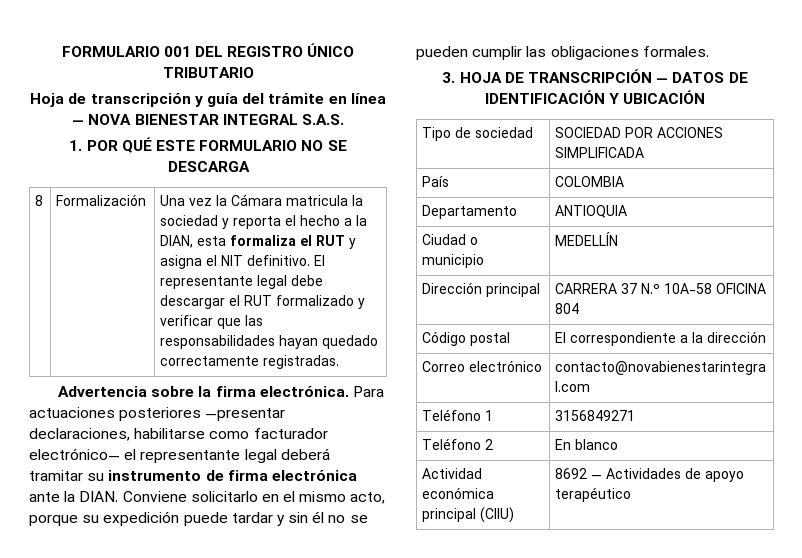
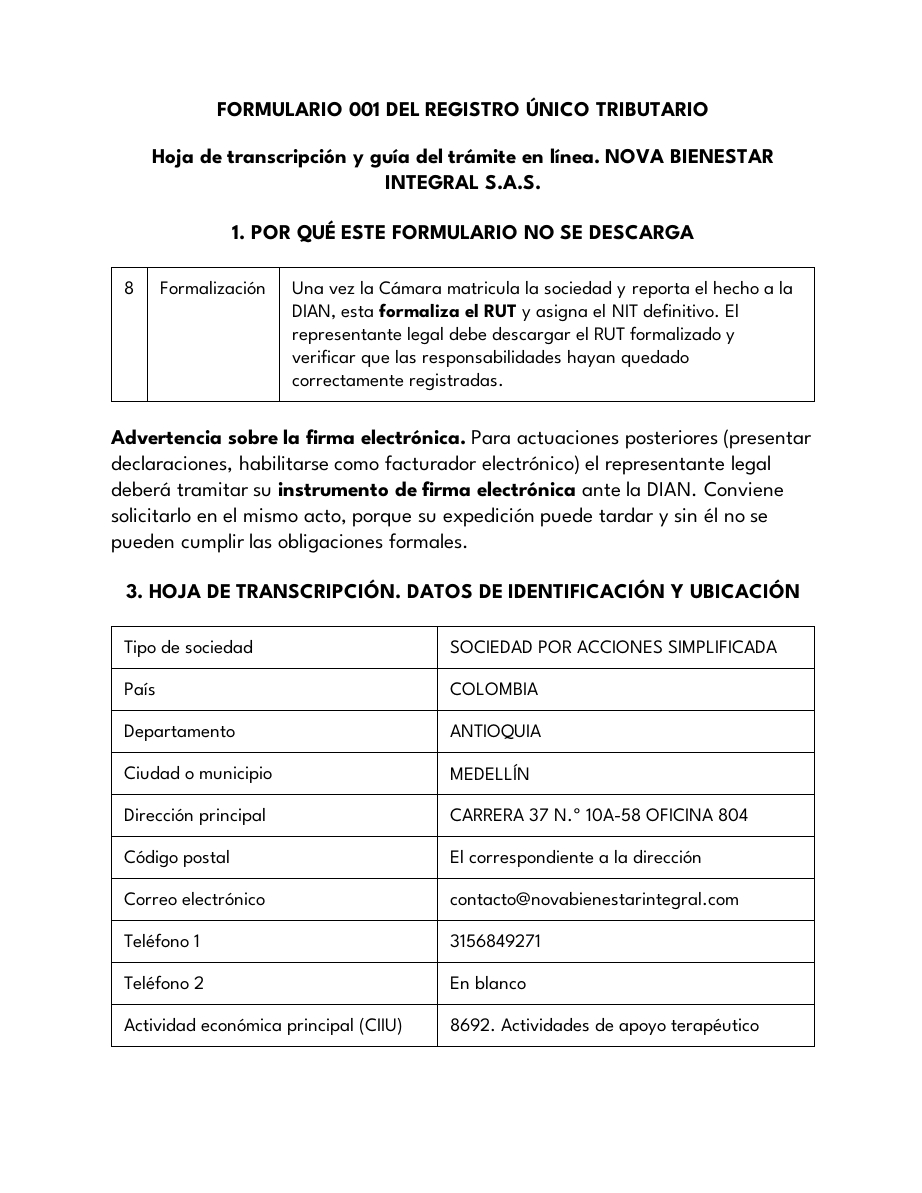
- Hoja de transcripción y guía del trámite en línea — NOVA BIENESTAR INTEGRAL S.A.S.
+ Hoja de transcripción y guía del trámite en línea. NOVA BIENESTAR INTEGRAL S.A.S.
- Para actuaciones posteriores —presentar declaraciones, habilitarse como facturador electrónico— el representante legal deberá tramitar su instrumento de firma electrónica ante la DIAN.
+ Para actuaciones posteriores (presentar declaraciones, habilitarse como facturador electrónico) el representante legal deberá tramitar su instrumento de firma electrónica ante la DIAN.
- 3. HOJA DE TRANSCRIPCIÓN — DATOS DE IDENTIFICACIÓN Y UBICACIÓN
+ 3. HOJA DE TRANSCRIPCIÓN. DATOS DE IDENTIFICACIÓN Y UBICACIÓN
- Actividad económica principal (CIIU) | 8692 — Actividades de apoyo terapéutico
+ Actividad económica principal (CIIU) | 8692. Actividades de apoyo terapéutico

